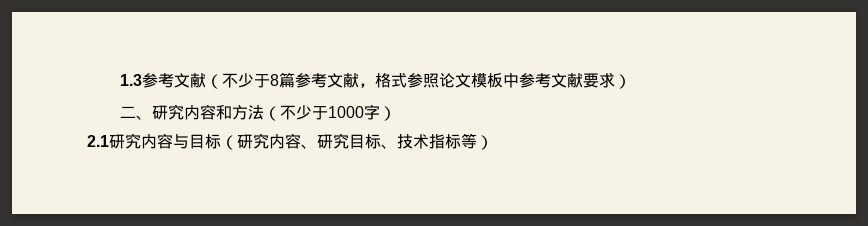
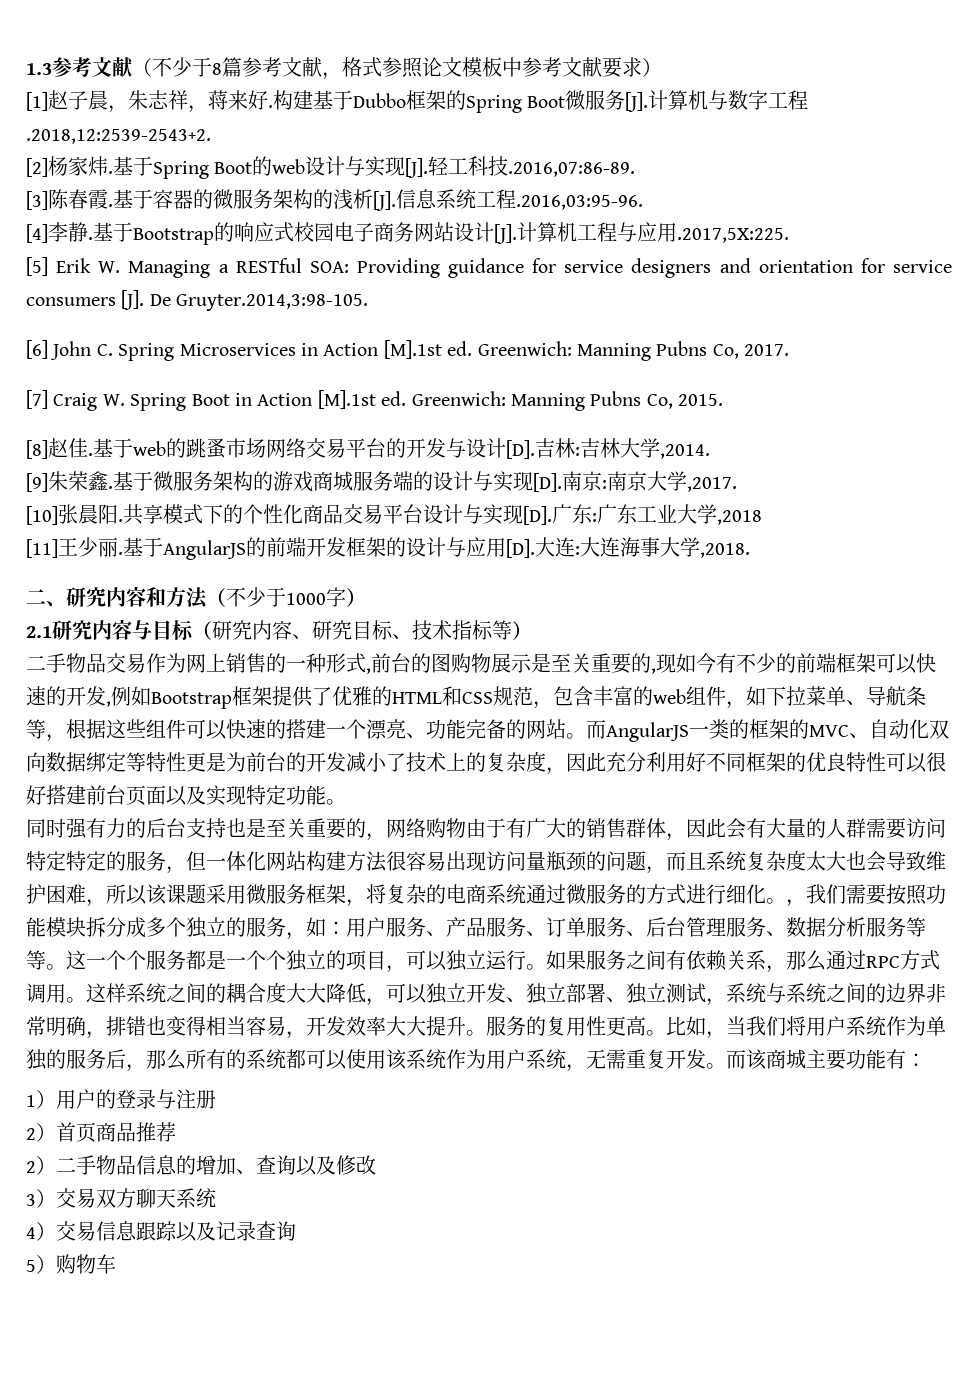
+ [1]赵子晨，朱志祥，蒋来好.构建基于Dubbo框架的Spring Boot微服务[J].计算机与数字工程.2018,12:2539-2543+2.
+ [2]杨家炜.基于Spring Boot的web设计与实现[J].轻工科技.2016,07:86-89.
+ [3]陈春霞.基于容器的微服务架构的浅析[J].信息系统工程.2016,03:95-96.
+ [4]李静.基于Bootstrap的响应式校园电子商务网站设计[J].计算机工程与应用.2017,5X:225.
+ [5] Erik W. Managing a RESTful SOA: Providing guidance for service designers and orientation for service consumers [J]. De Gruyter.2014,3:98-105.
+ [6] John C. Spring Microservices in Action [M].1st ed. Greenwich: Manning Pubns Co, 2017.
+ [7] Craig W. Spring Boot in Action [M].1st ed. Greenwich: Manning Pubns Co, 2015.
+ [8]赵佳.基于web的跳蚤市场网络交易平台的开发与设计[D].吉林:吉林大学,2014.
+ [9]朱荣鑫.基于微服务架构的游戏商城服务端的设计与实现[D].南京:南京大学,2017.
+ [10]张晨阳.共享模式下的个性化商品交易平台设计与实现[D].广东:广东工业大学,2018
+ [11]王少丽.基于AngularJS的前端开发框架的设计与应用[D].大连:大连海事大学,2018.
+ 二手物品交易作为网上销售的一种形式,前台的图购物展示是至关重要的,现如今有不少的前端框架可以快速的开发,例如Bootstrap框架提供了优雅的HTML和CSS规范，包含丰富的web组件，如下拉菜单、导航条等，根据这些组件可以快速的搭建一个漂亮、功能完备的网站。而AngularJS一类的框架的MVC、自动化双向数据绑定等特性更是为前台的开发减小了技术上的复杂度，因此充分利用好不同框架的优良特性可以很好搭建前台页面以及实现特定功能。
+ 同时强有力的后台支持也是至关重要的，网络购物由于有广大的销售群体，因此会有大量的人群需要访问特定特定的服务，但一体化网站构建方法很容易出现访问量瓶颈的问题，而且系统复杂度太大也会导致维护困难，所以该课题采用微服务框架，将复杂的电商系统通过微服务的方式进行细化。，我们需要按照功能模块拆分成多个独立的服务，如：用户服务、产品服务、订单服务、后台管理服务、数据分析服务等等。这一个个服务都是一个个独立的项目，可以独立运行。如果服务之间有依赖关系，那么通过RPC方式调用。这样系统之间的耦合度大大降低，可以独立开发、独立部署、独立测试，系统与系统之间的边界非常明确，排错也变得相当容易，开发效率大大提升。服务的复用性更高。比如，当我们将用户系统作为单独的服务后，那么所有的系统都可以使用该系统作为用户系统，无需重复开发。而该商城主要功能有：
+ 1）用户的登录与注册
+ 2）首页商品推荐
+ 2）二手物品信息的增加、查询以及修改
+ 3）交易双方聊天系统
+ 4）交易信息跟踪以及记录查询
+ 5）购物车

